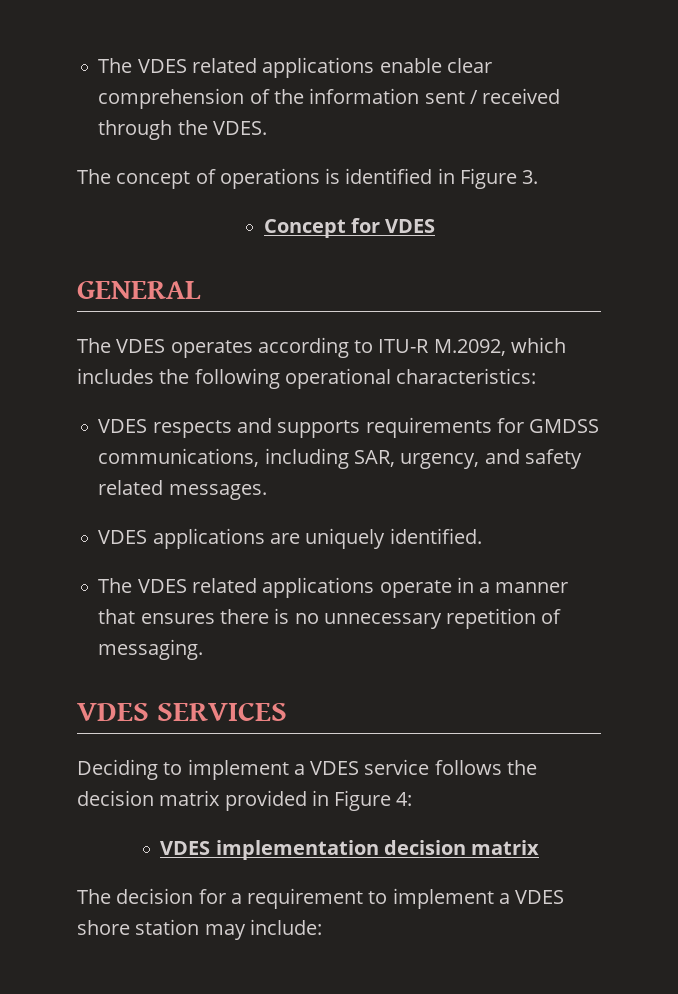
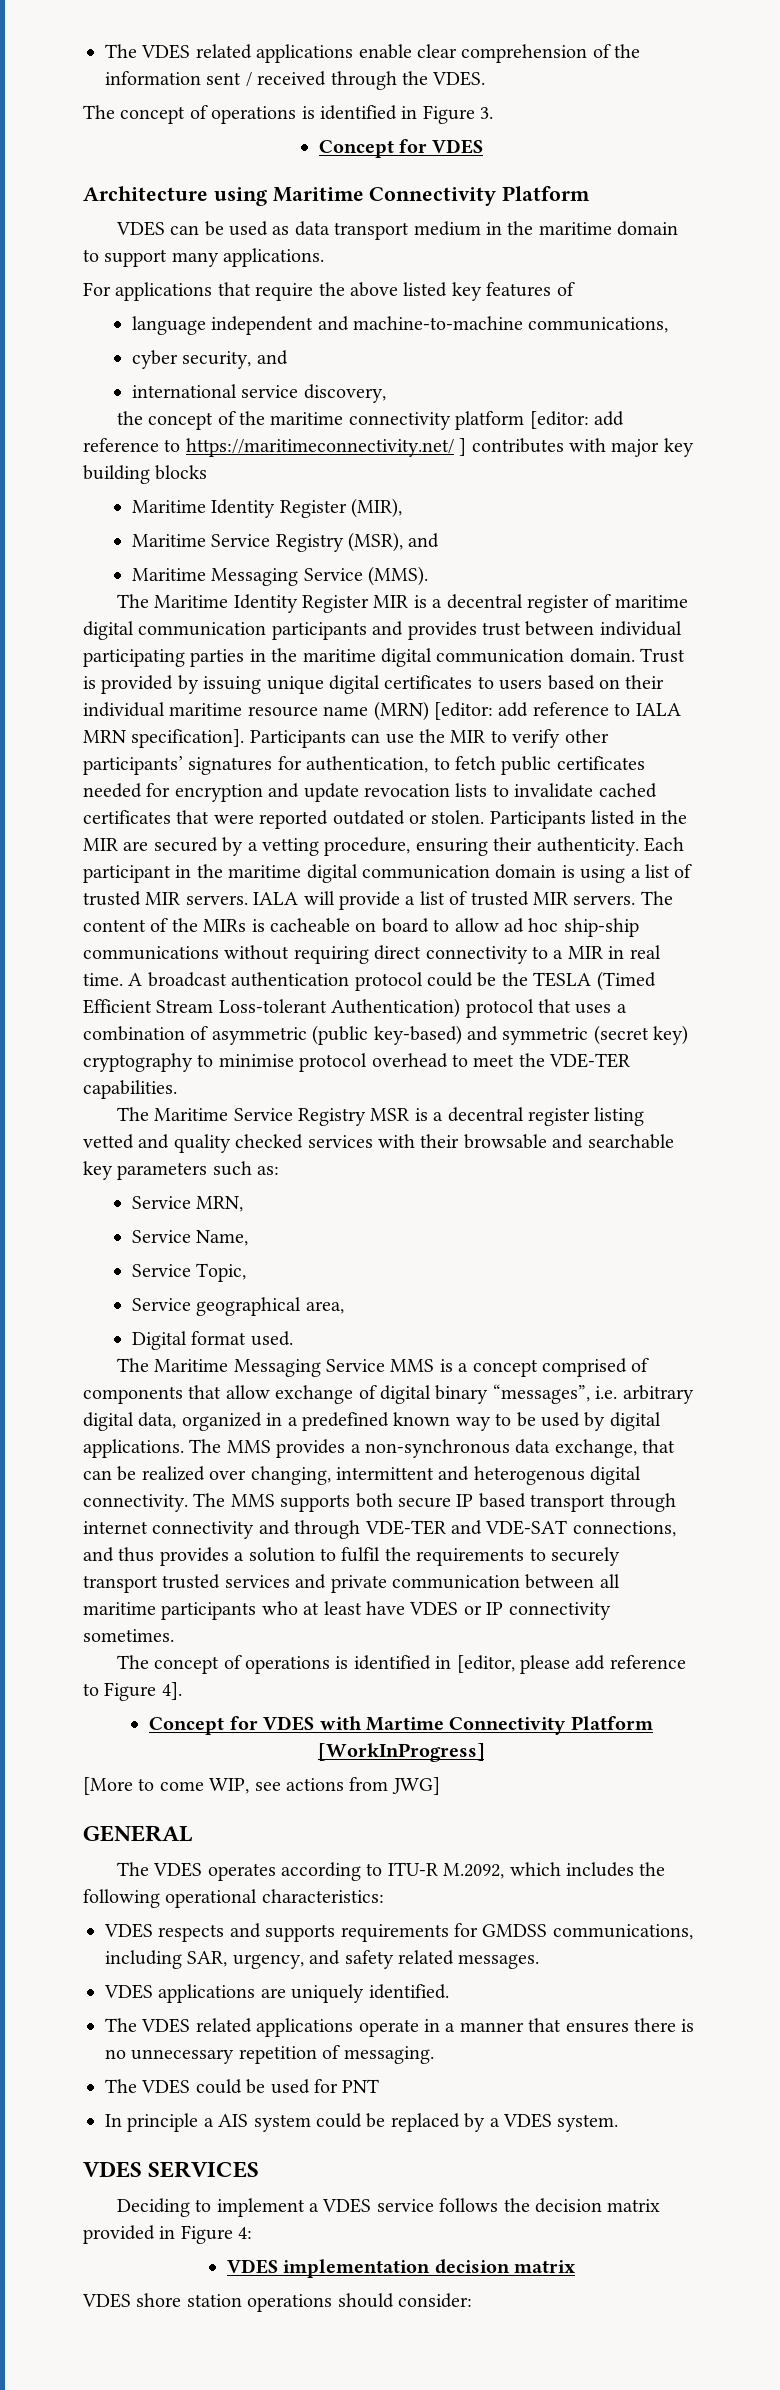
+ Architecture using Maritime Connectivity Platform
+ VDES can be used as data transport medium in the maritime domain to support many applications.
+ For applications that require the above listed key features of
+ language independent and machine-to-machine communications,
+ cyber security, and
+ international service discovery,
+ the concept of the maritime connectivity platform [editor: add reference to https://maritimeconnectivity.net/ ] contributes with major key building blocks
+ Maritime Identity Register (MIR),
+ Maritime Service Registry (MSR), and
+ Maritime Messaging Service (MMS).
+ The Maritime Identity Register MIR is a decentral register of maritime digital communication participants and provides trust between individual participating parties in the maritime digital communication domain. Trust is provided by issuing unique digital certificates to users based on their individual maritime resource name (MRN) [editor: add reference to IALA MRN specification]. Participants can use the MIR to verify other participants’ signatures for authentication, to fetch public certificates needed for encryption and update revocation lists to invalidate cached certificates that were reported outdated or stolen. Participants listed in the MIR are secured by a vetting procedure, ensuring their authenticity. Each participant in the maritime digital communication domain is using a list of trusted MIR servers. IALA will provide a list of trusted MIR servers. The content of the MIRs is cacheable on board to allow ad hoc ship-ship communications without requiring direct connectivity to a MIR in real time. A broadcast authentication protocol could be the TESLA (Timed Efficient Stream Loss-tolerant Authentication) protocol that uses a combination of asymmetric (public key-based) and symmetric (secret key) cryptography to minimise protocol overhead to meet the VDE-TER capabilities.
+ The Maritime Service Registry MSR is a decentral register listing vetted and quality checked services with their browsable and searchable key parameters such as:
+ Service MRN,
+ Service Name,
+ Service Topic,
+ Service geographical area,
+ Digital format used.
+ The Maritime Messaging Service MMS is a concept comprised of components that allow exchange of digital binary “messages”, i.e. arbitrary digital data, organized in a predefined known way to be used by digital applications. The MMS provides a non-synchronous data exchange, that can be realized over changing, intermittent and heterogenous digital connectivity. The MMS supports both secure IP based transport through internet connectivity and through VDE-TER and VDE-SAT connections, and thus provides a solution to fulfil the requirements to securely transport trusted services and private communication between all maritime participants who at least have VDES or IP connectivity sometimes.
+ The concept of operations is identified in [editor, please add reference to Figure 4].
+ Concept for VDES with Martime Connectivity Platform [WorkInProgress]
+ [More to come WIP, see actions from JWG]
+ The VDES could be used for PNT
+ In principle a AIS system could be replaced by a VDES system.
- The decision for a requirement to implement a VDES shore station may include:
+ VDES shore station operations should consider:

